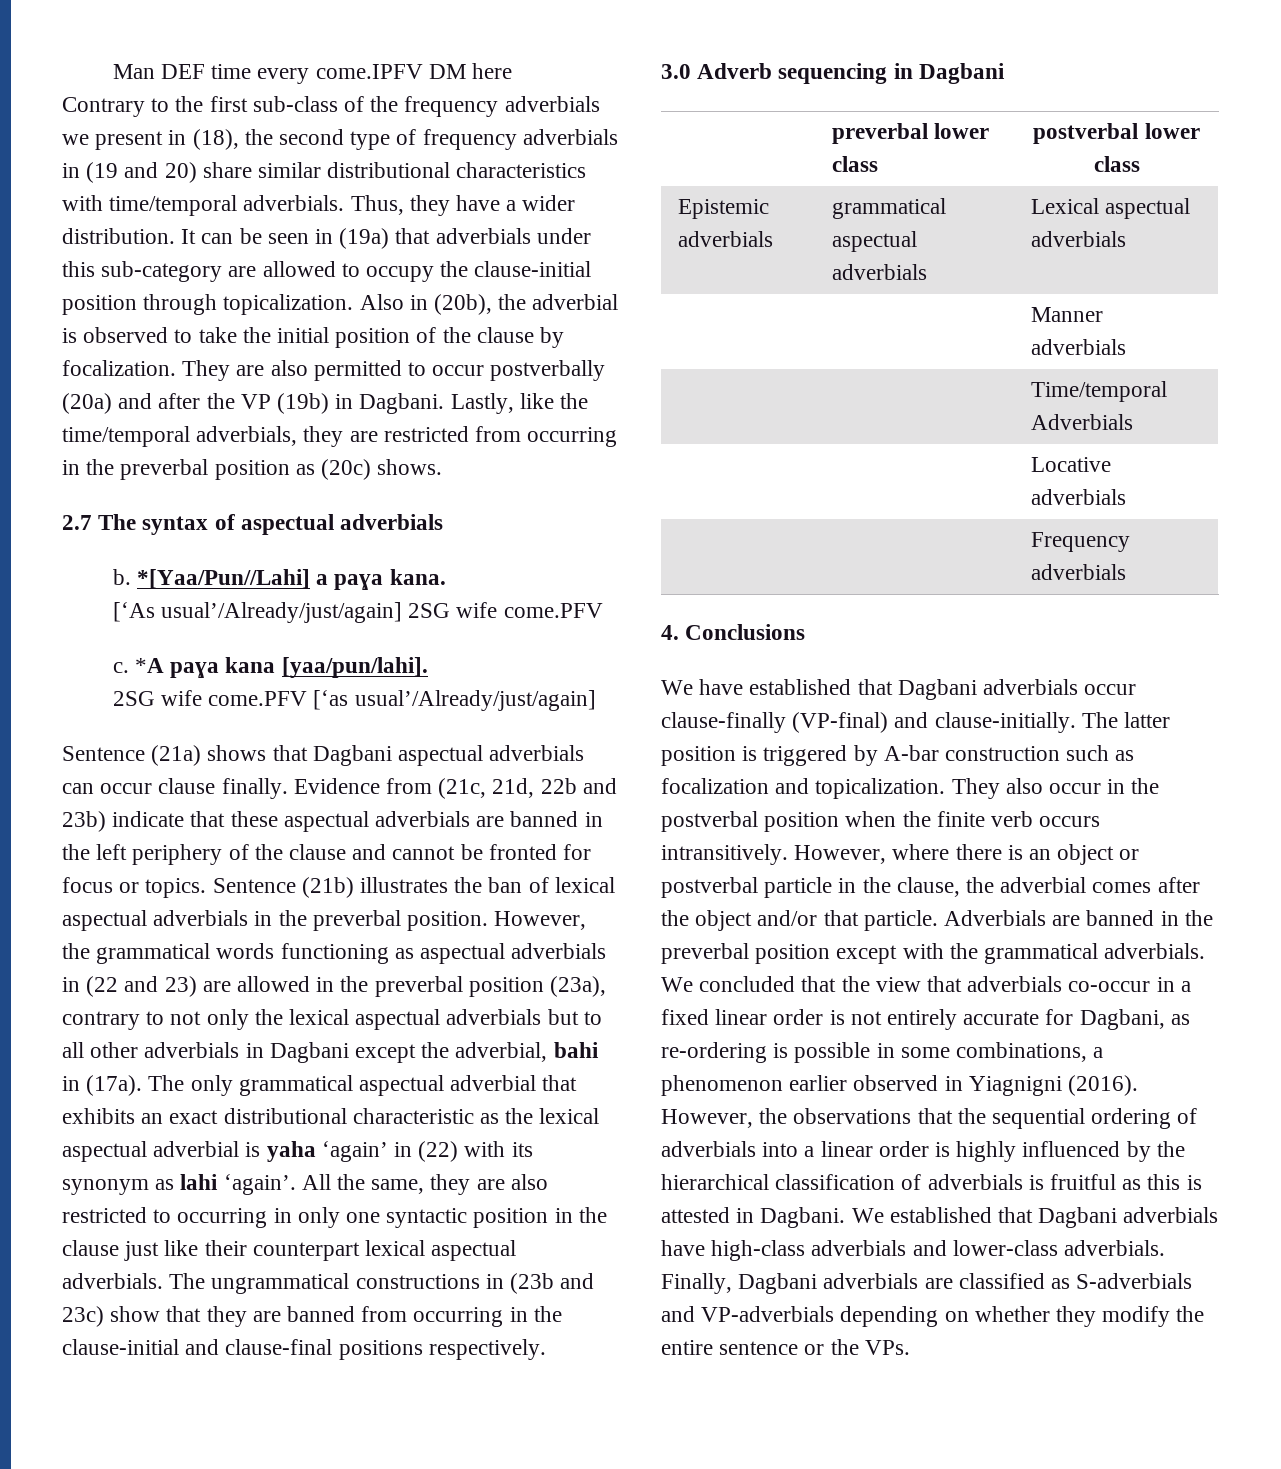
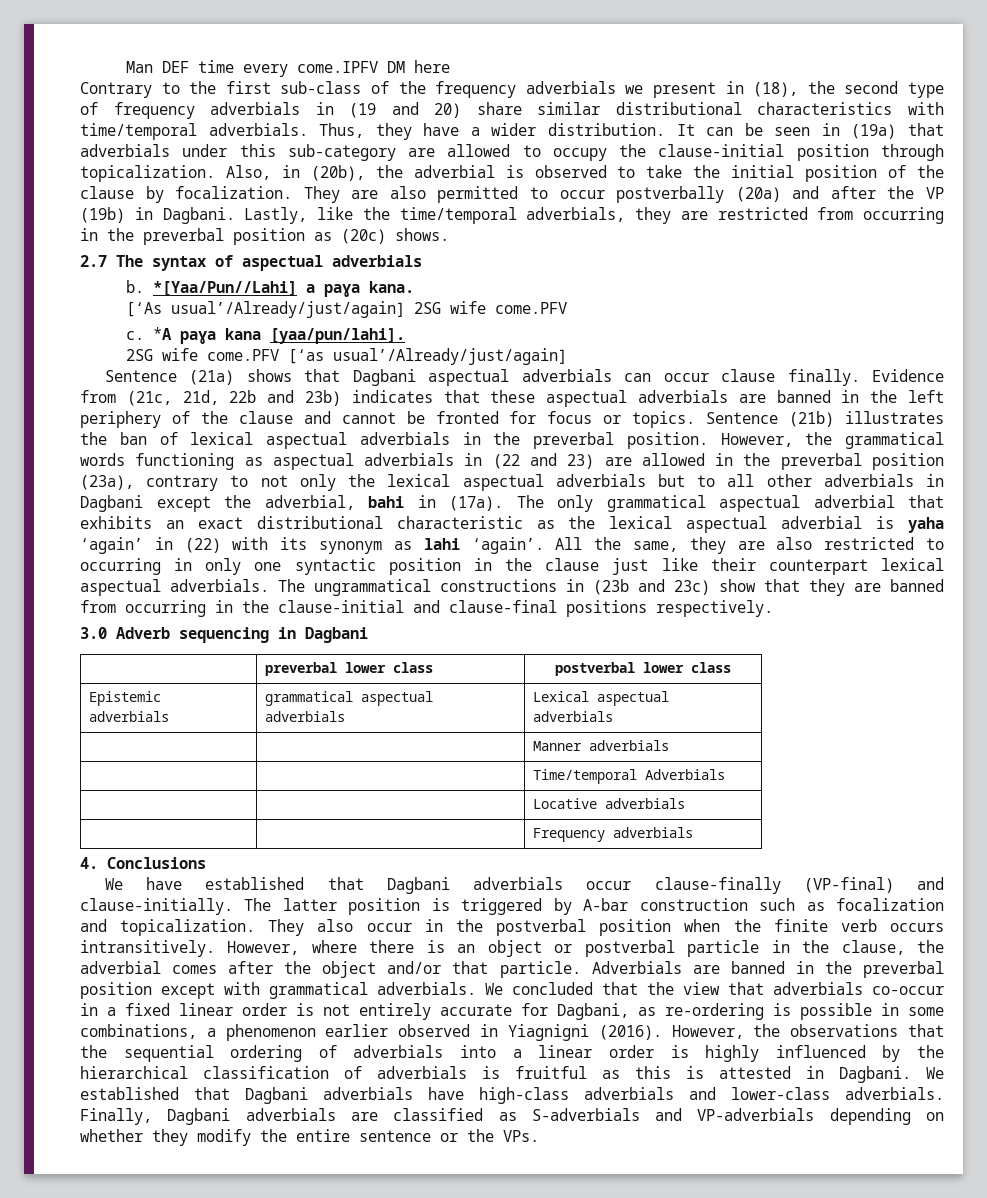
- Also in (20b), the adverbial is observed to take the initial position of the clause by focalization.
+ Also, in (20b), the adverbial is observed to take the initial position of the clause by focalization.
- Evidence from (21c, 21d, 22b and 23b) indicate that these aspectual adverbials are banned in the left periphery of the clause and cannot be fronted for focus or topics.
+ Evidence from (21c, 21d, 22b and 23b) indicates that these aspectual adverbials are banned in the left periphery of the clause and cannot be fronted for focus or topics.
- Adverbials are banned in the preverbal position except with the grammatical adverbials.
+ Adverbials are banned in the preverbal position except with grammatical adverbials.

